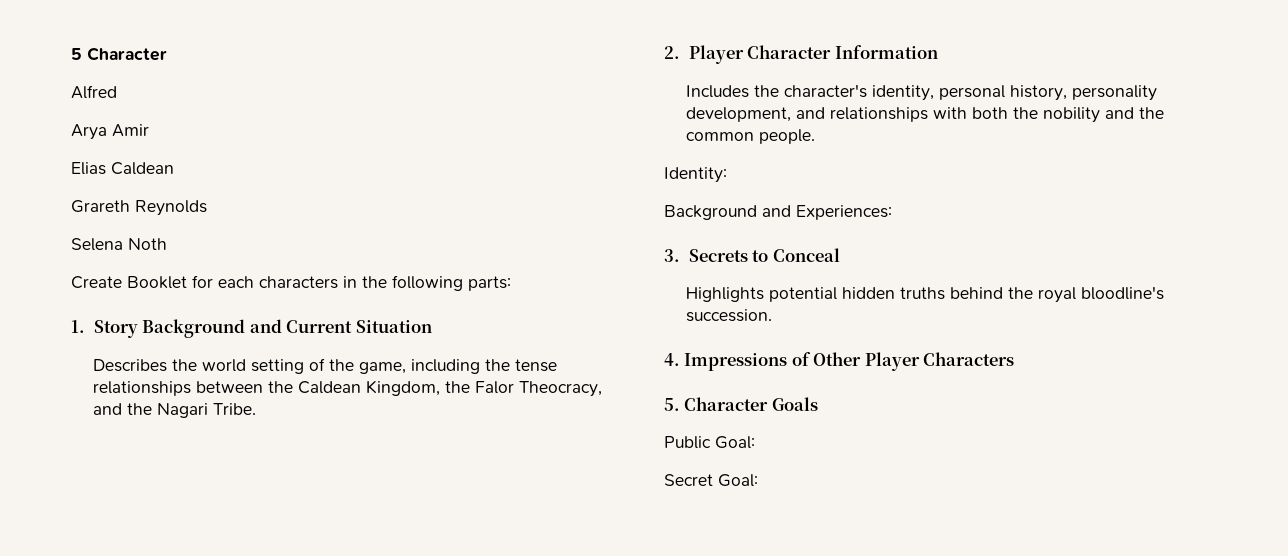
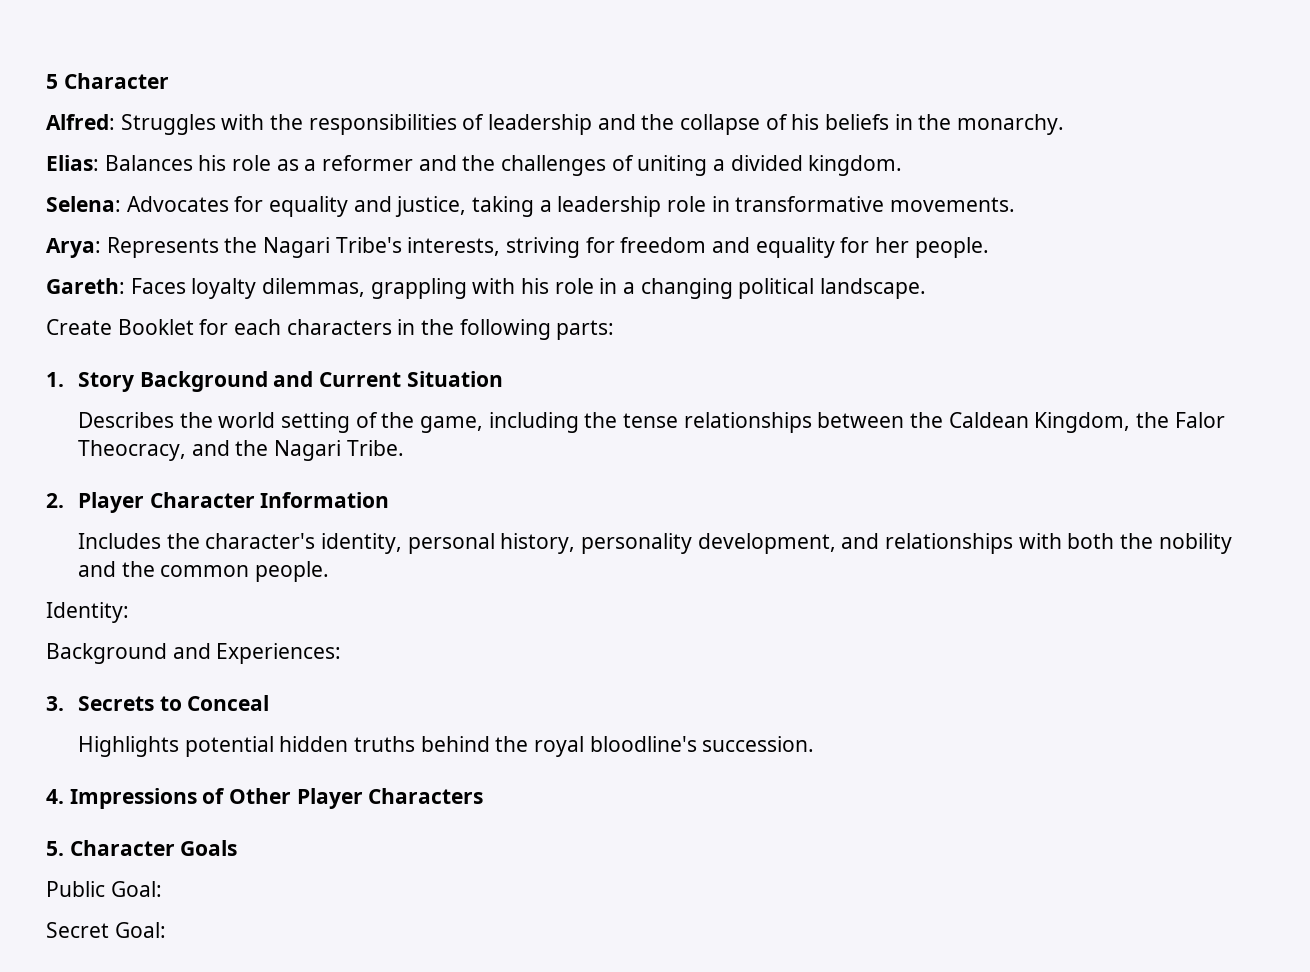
- Alfred
- Arya Amir
- Elias Caldean
- Grareth Reynolds
- Selena Noth
+ Alfred: Struggles with the responsibilities of leadership and the collapse of his beliefs in the monarchy.
+ Elias: Balances his role as a reformer and the challenges of uniting a divided kingdom.
+ Selena: Advocates for equality and justice, taking a leadership role in transformative movements.
+ Arya: Represents the Nagari Tribe's interests, striving for freedom and equality for her people.
+ Gareth: Faces loyalty dilemmas, grappling with his role in a changing political landscape.

